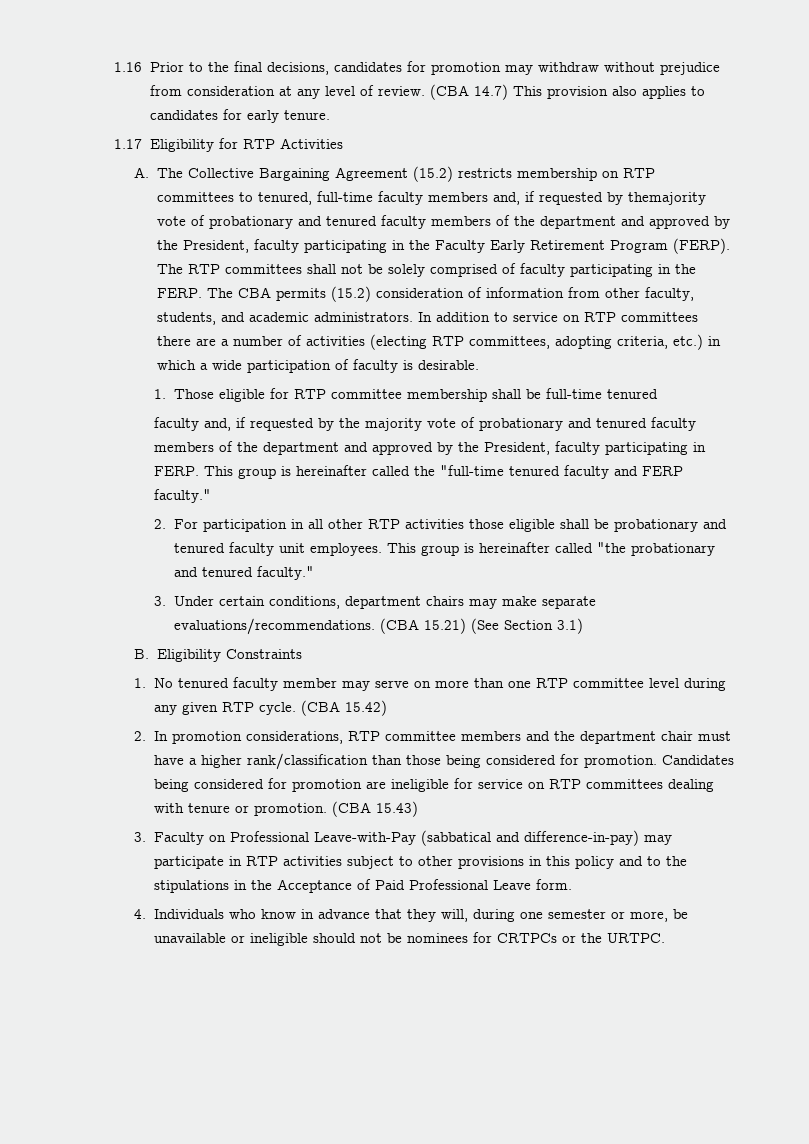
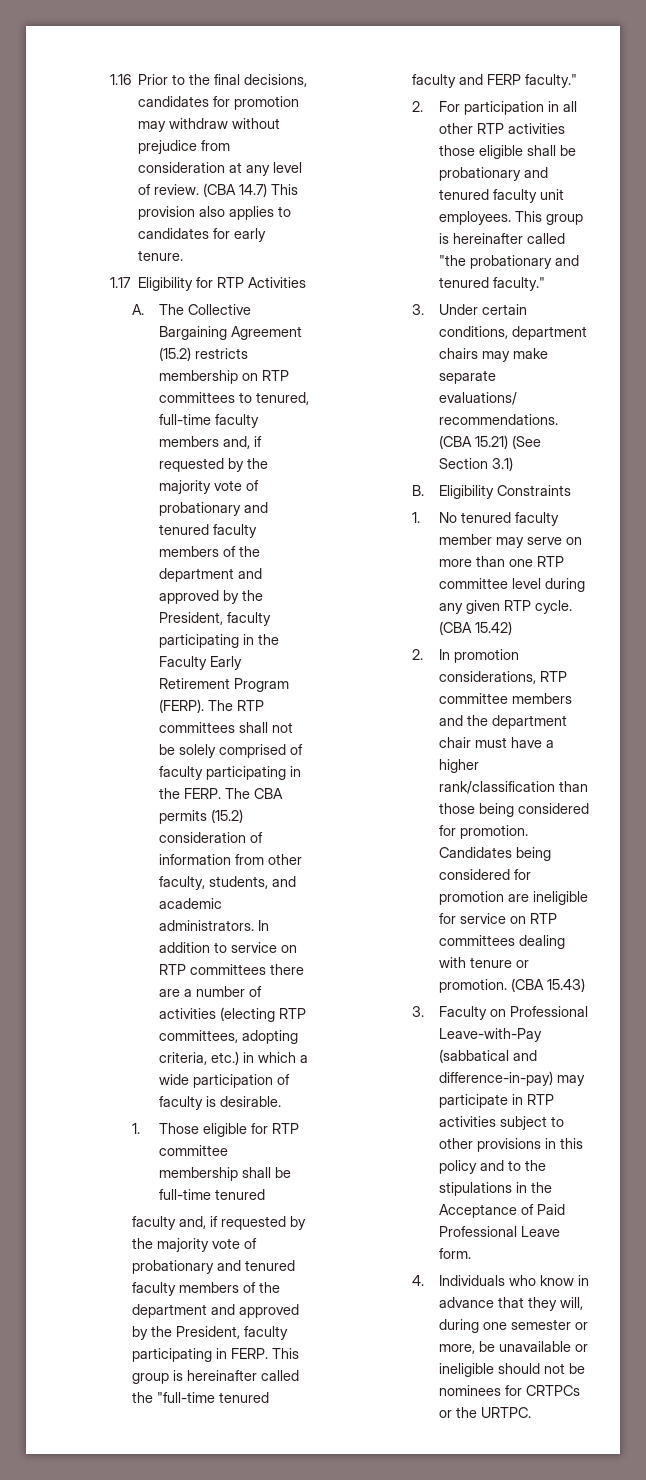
- A. The Collective Bargaining Agreement (15.2) restricts membership on RTP committees to tenured, full-time faculty members and, if requested by themajority vote of probationary and tenured faculty members of the department and approved by the President, faculty participating in the Faculty Early Retirement Program (FERP).
+ A. The Collective Bargaining Agreement (15.2) restricts membership on RTP committees to tenured, full-time faculty members and, if requested by the majority vote of probationary and tenured faculty members of the department and approved by the President, faculty participating in the Faculty Early Retirement Program (FERP).

